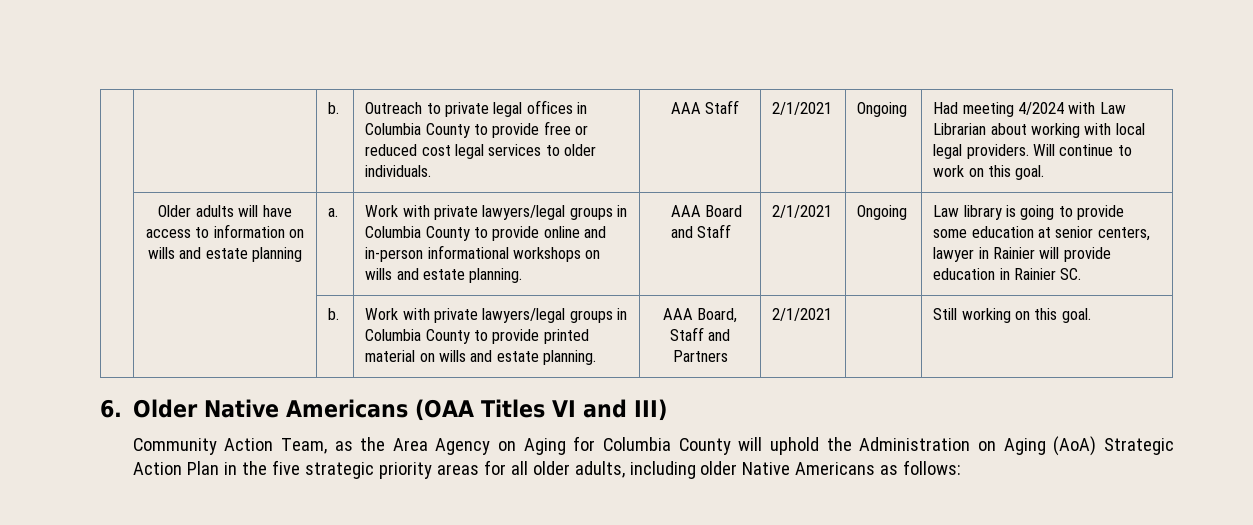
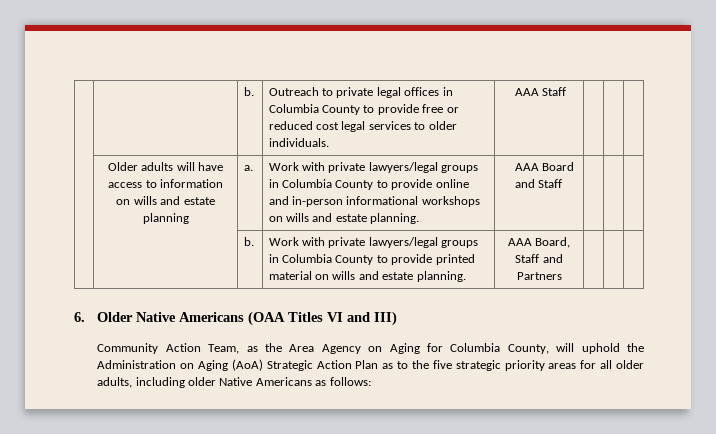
- 2/1/2021 | Ongoing | Had meeting 4/2024 with Law Librarian about working with local legal providers. Will continue to work on this goal.
- 2/1/2021 | Ongoing | Law library is going to provide some education at senior centers, lawyer in Rainier will provide education in Rainier SC.
- | | b. | Work with private lawyers/legal groups in Columbia County to provide printed material on wills and estate planning. | AAA Board, Staff and Partners | 2/1/2021 | | Still working on this goal.
+ | | b. | Work with private lawyers/legal groups in Columbia County to provide printed material on wills and estate planning. | AAA Board, Staff and Partners | | |
- Community Action Team, as the Area Agency on Aging for Columbia County will uphold the Administration on Aging (AoA) Strategic Action Plan in the five strategic priority areas for all older adults, including older Native Americans as follows:
+ Community Action Team, as the Area Agency on Aging for Columbia County, will uphold the Administration on Aging (AoA) Strategic Action Plan as to the five strategic priority areas for all older adults, including older Native Americans as follows:

